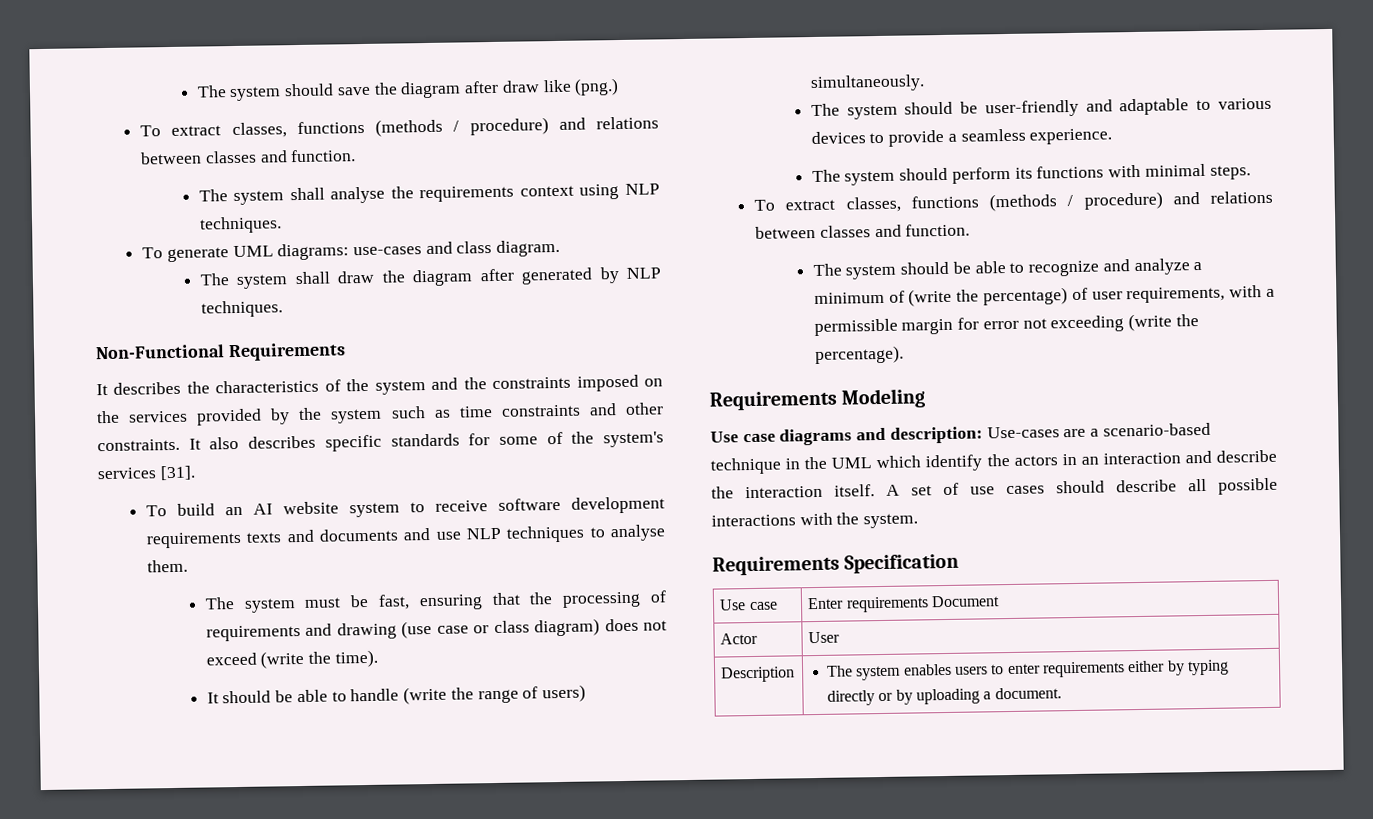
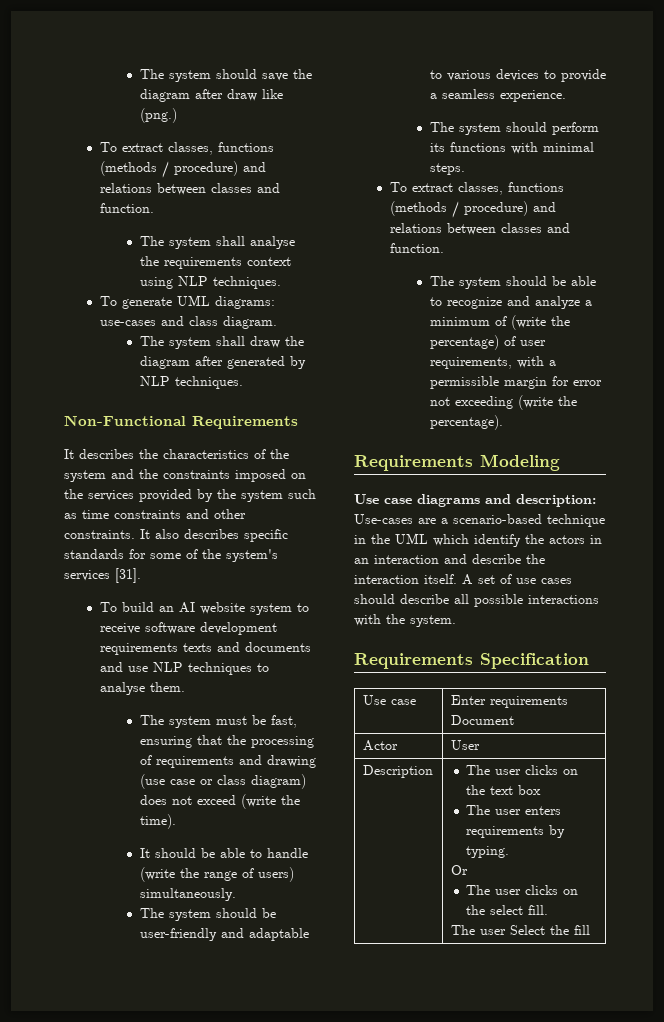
- Description | The system enables users to enter requirements either by typing directly or by uploading a document.
+ Description | The user clicks on the text box
+ The user enters requirements by typing.
+ Or
+ The user clicks on the select fill.
+ The user Select the fill

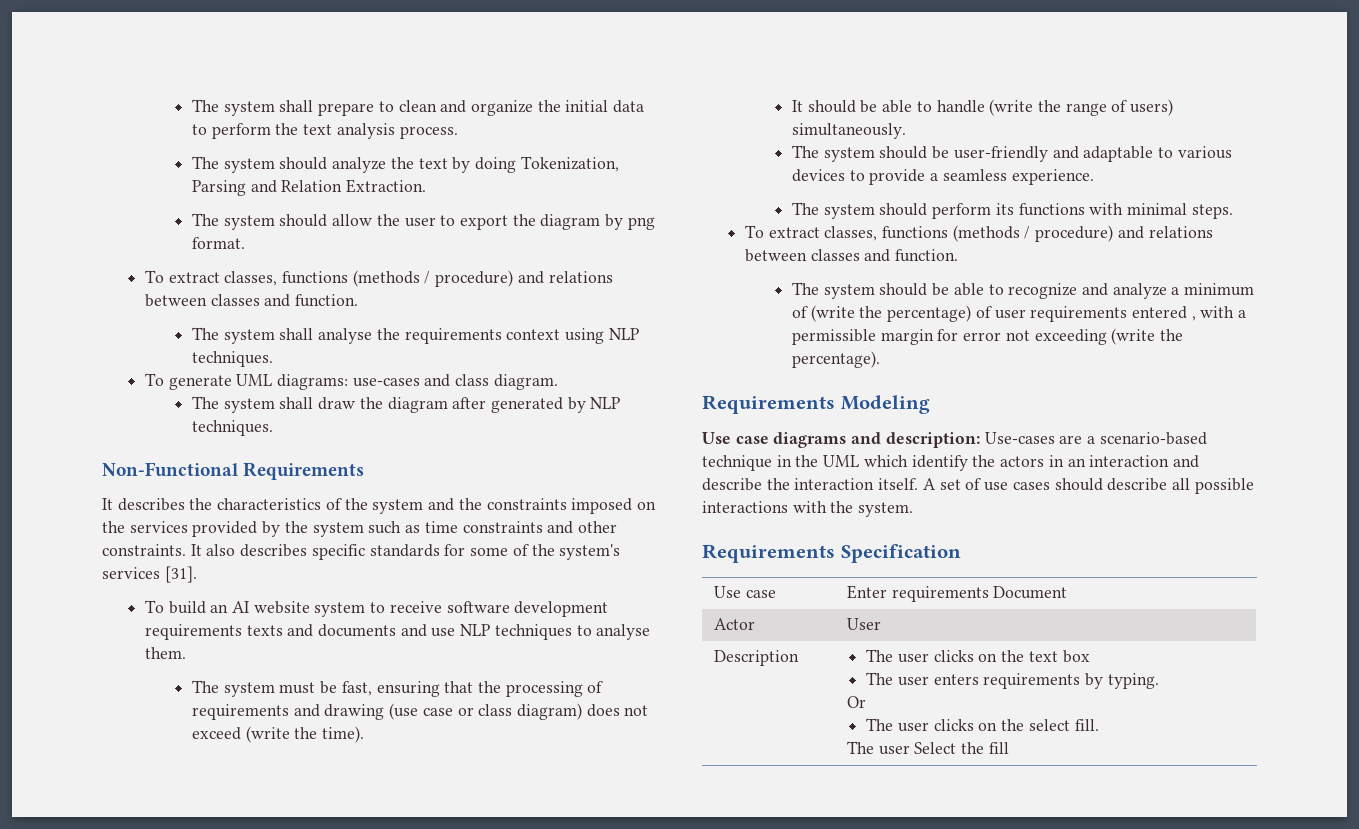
- The system should save the diagram after draw like (png.)
+ The system shall prepare to clean and organize the initial data to perform the text analysis process.
+ The system should analyze the text by doing Tokenization, Parsing and Relation Extraction.
+ The system should allow the user to export the diagram by png format.
- The system should be able to recognize and analyze a minimum of (write the percentage) of user requirements, with a permissible margin for error not exceeding (write the percentage).
+ The system should be able to recognize and analyze a minimum of (write the percentage) of user requirements entered , with a permissible margin for error not exceeding (write the percentage).

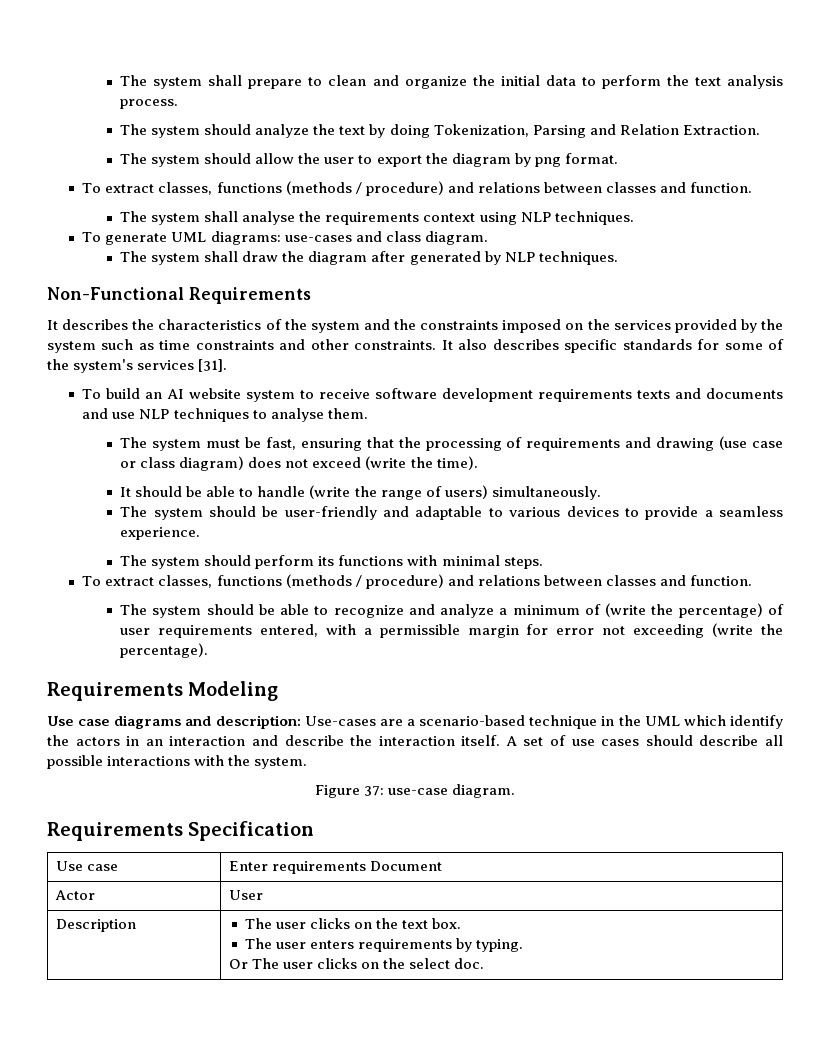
- The system should be able to recognize and analyze a minimum of (write the percentage) of user requirements entered , with a permissible margin for error not exceeding (write the percentage).
+ The system should be able to recognize and analyze a minimum of (write the percentage) of user requirements entered, with a permissible margin for error not exceeding (write the percentage).
+ Figure 37: use-case diagram.
- Description | The user clicks on the text box
+ Description | The user clicks on the text box.
  The user enters requirements by typing.
- Or
- The user clicks on the select fill.
- The user Select the fill
+ Or The user clicks on the select doc.

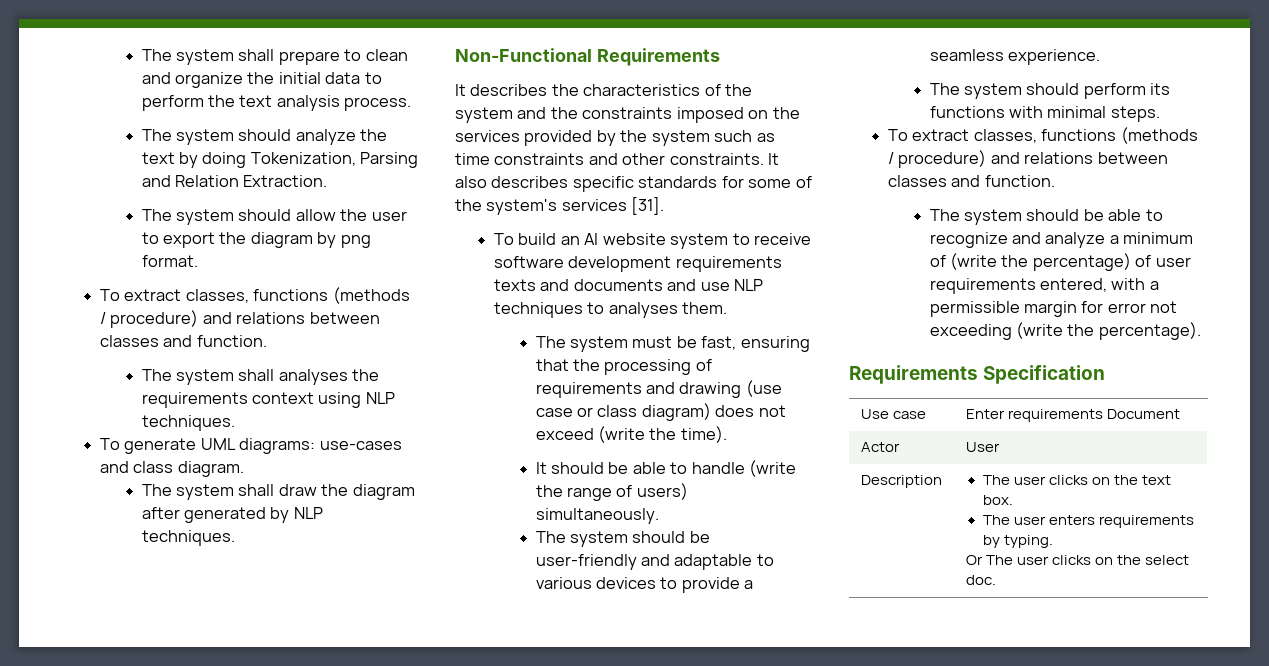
- The system shall analyse the requirements context using NLP techniques.
+ The system shall analyses the requirements context using NLP techniques.
- To build an AI website system to receive software development requirements texts and documents and use NLP techniques to analyse them.
+ To build an AI website system to receive software development requirements texts and documents and use NLP techniques to analyses them.
- Requirements Modeling
- Use case diagrams and description: Use-cases are a scenario-based technique in the UML which identify the actors in an interaction and describe the interaction itself. A set of use cases should describe all possible interactions with the system.
- Figure 37: use-case diagram.

